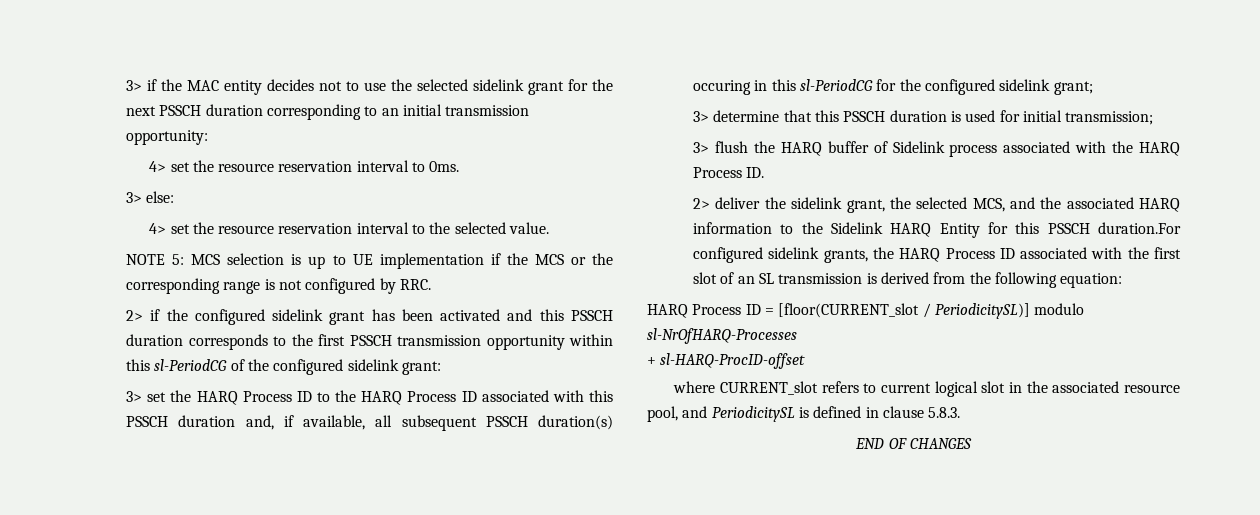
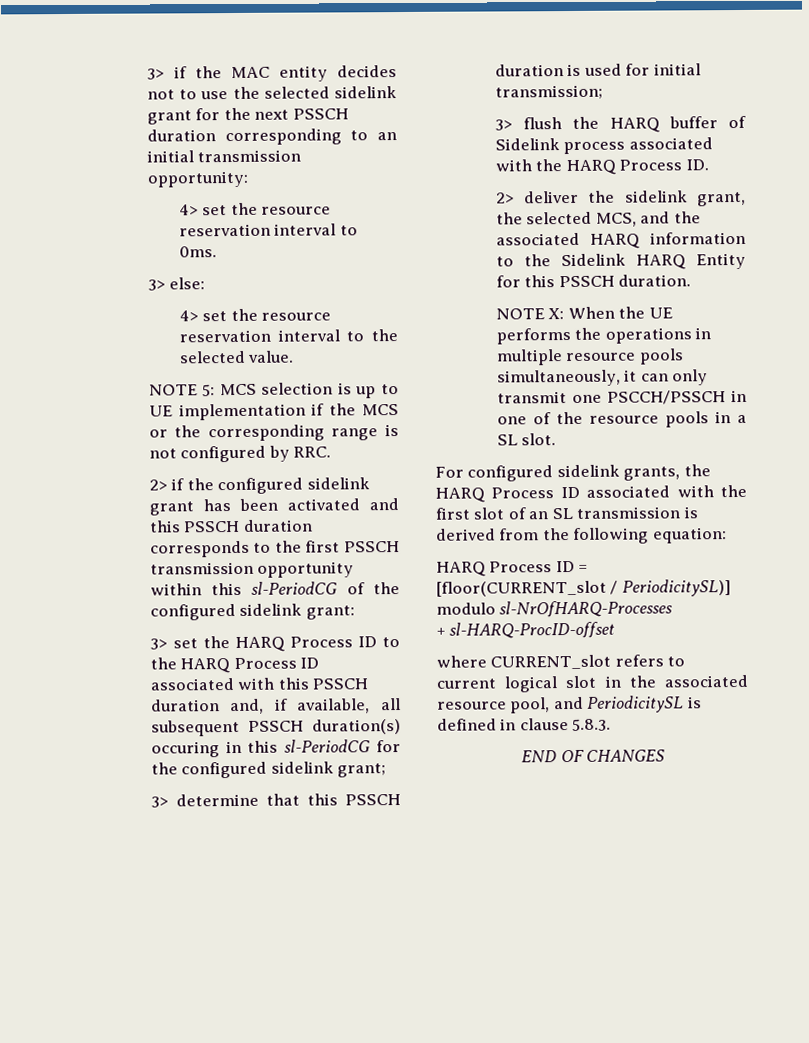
- 2> deliver the sidelink grant, the selected MCS, and the associated HARQ information to the Sidelink HARQ Entity for this PSSCH duration.For configured sidelink grants, the HARQ Process ID associated with the first slot of an SL transmission is derived from the following equation:
+ 2> deliver the sidelink grant, the selected MCS, and the associated HARQ information to the Sidelink HARQ Entity for this PSSCH duration.
+ NOTE X: When the UE performs the operations in multiple resource pools simultaneously, it can only transmit one PSCCH/PSSCH in one of the resource pools in a SL slot.
+ For configured sidelink grants, the HARQ Process ID associated with the first slot of an SL transmission is derived from the following equation:

